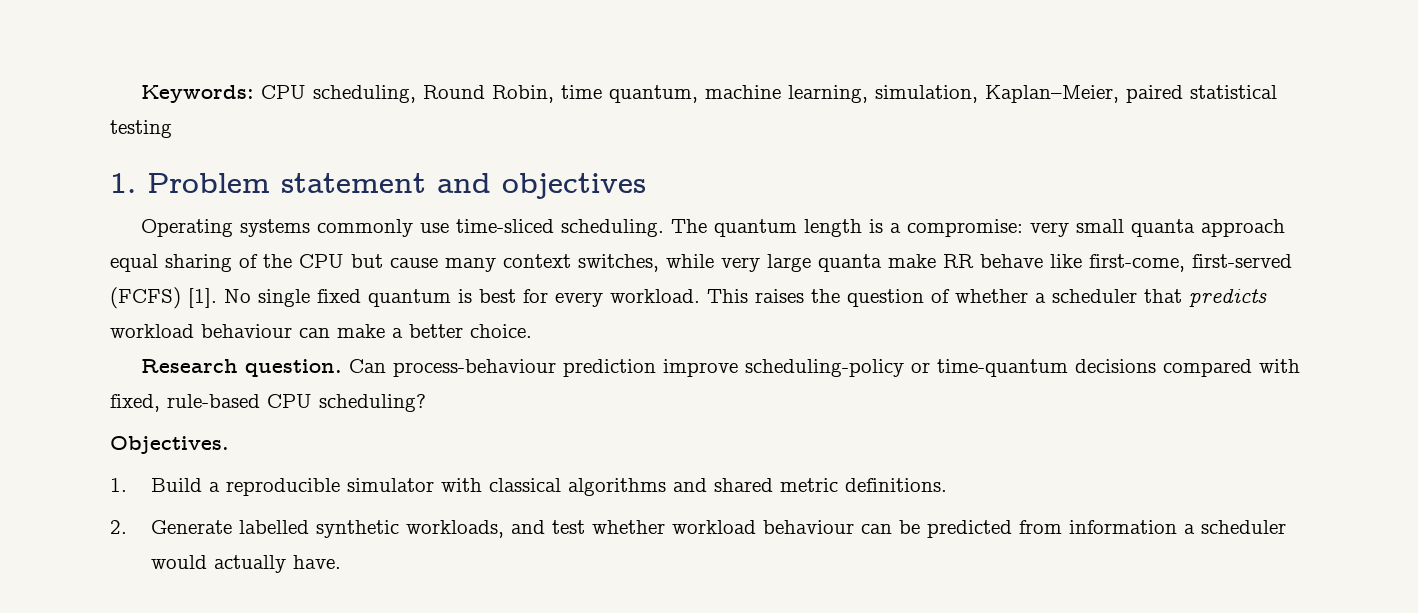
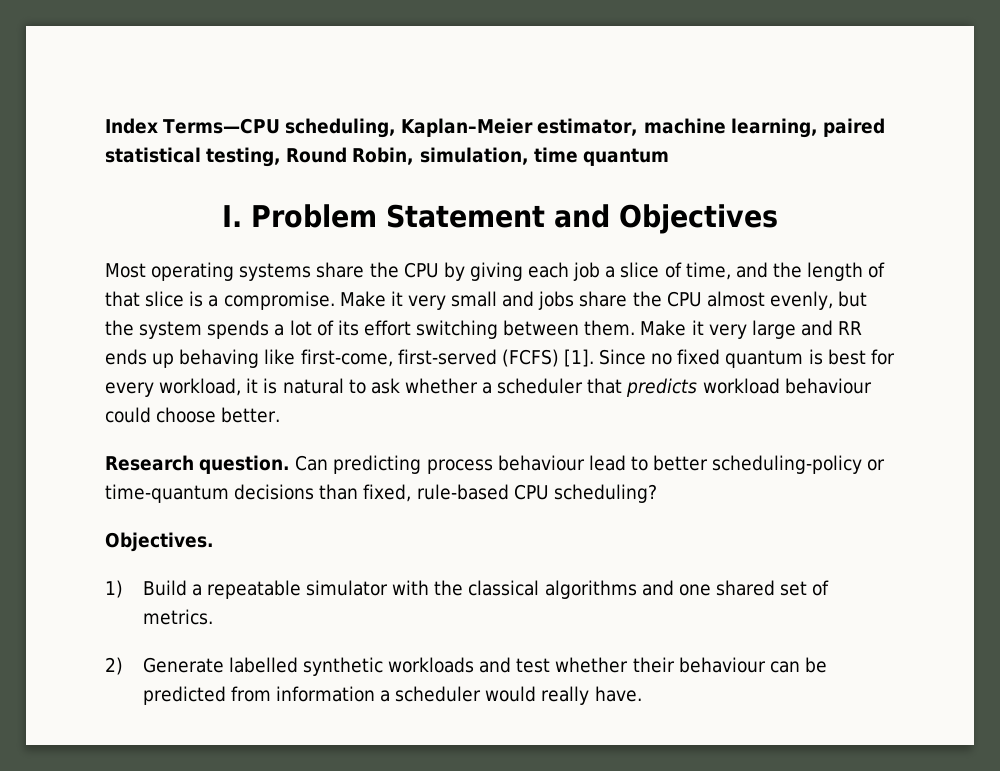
- Keywords: CPU scheduling, Round Robin, time quantum, machine learning, simulation, Kaplan–Meier, paired statistical testing
- 1. Problem statement and objectives
- Operating systems commonly use time-sliced scheduling. The quantum length is a compromise: very small quanta approach equal sharing of the CPU but cause many context switches, while very large quanta make RR behave like first-come, first-served (FCFS) [1].
+ Index Terms—CPU scheduling, Kaplan–Meier estimator, machine learning, paired statistical testing, Round Robin, simulation, time quantum
+ I. Problem Statement and Objectives
+ Most operating systems share the CPU by giving each job a slice of time, and the length of that slice is a compromise. Make it very small and jobs share the CPU almost evenly, but the system spends a lot of its effort switching between them. Make it very large and RR ends up behaving like first-come, first-served (FCFS) [1].
- No single fixed quantum is best for every workload. This raises the question of whether a scheduler that predicts workload behaviour can make a better choice.
- Research question. Can process-behaviour prediction improve scheduling-policy or time-quantum decisions compared with fixed, rule-based CPU scheduling?
+ Since no fixed quantum is best for every workload, it is natural to ask whether a scheduler that predicts workload behaviour could choose better.
+ Research question. Can predicting process behaviour lead to better scheduling-policy or time-quantum decisions than fixed, rule-based CPU scheduling?
- 1. Build a reproducible simulator with classical algorithms and shared metric definitions.
- 2. Generate labelled synthetic workloads, and test whether workload behaviour can be predicted from information a scheduler would actually have.
+ 1) Build a repeatable simulator with the classical algorithms and one shared set of metrics.
+ 2) Generate labelled synthetic workloads and test whether their behaviour can be predicted from information a scheduler would really have.

